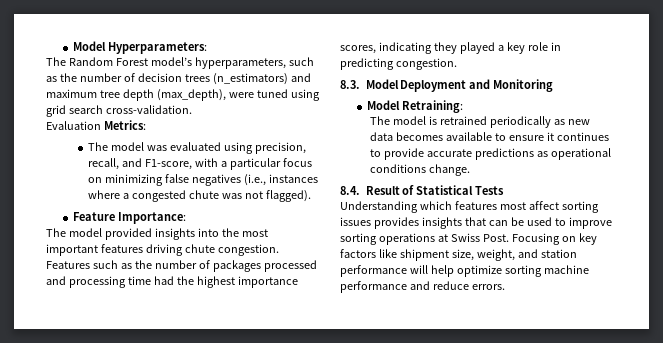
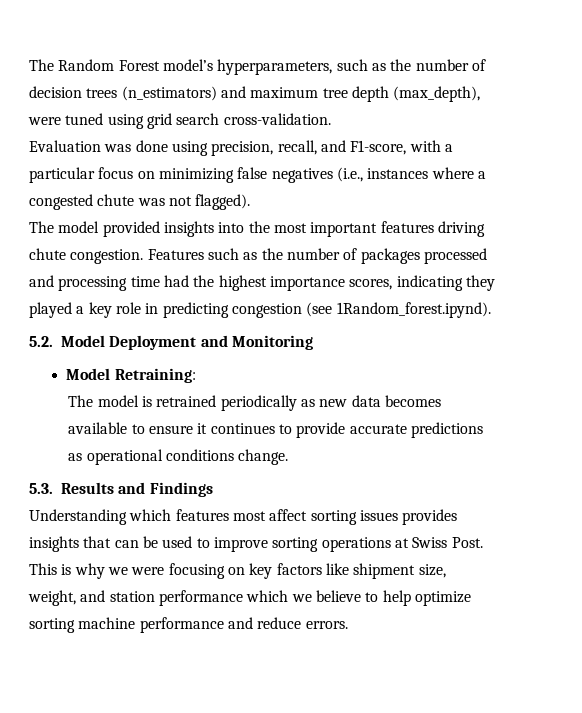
- Model Hyperparameters:
- Evaluation Metrics:
- The model was evaluated using precision, recall, and F1-score, with a particular focus on minimizing false negatives (i.e., instances where a congested chute was not flagged).
+ Evaluation was done using precision, recall, and F1-score, with a particular focus on minimizing false negatives (i.e., instances where a congested chute was not flagged).
- Feature Importance:
- Features such as the number of packages processed and processing time had the highest importance scores, indicating they played a key role in predicting congestion.
- 8.3. Model Deployment and Monitoring
+ Features such as the number of packages processed and processing time had the highest importance scores, indicating they played a key role in predicting congestion (see 1Random_forest.ipynd).
+ 5.2. Model Deployment and Monitoring
- 8.4. Result of Statistical Tests
+ 5.3. Results and Findings
- Focusing on key factors like shipment size, weight, and station performance will help optimize sorting machine performance and reduce errors.
+ This is why we were focusing on key factors like shipment size, weight, and station performance which we believe to help optimize sorting machine performance and reduce errors.

